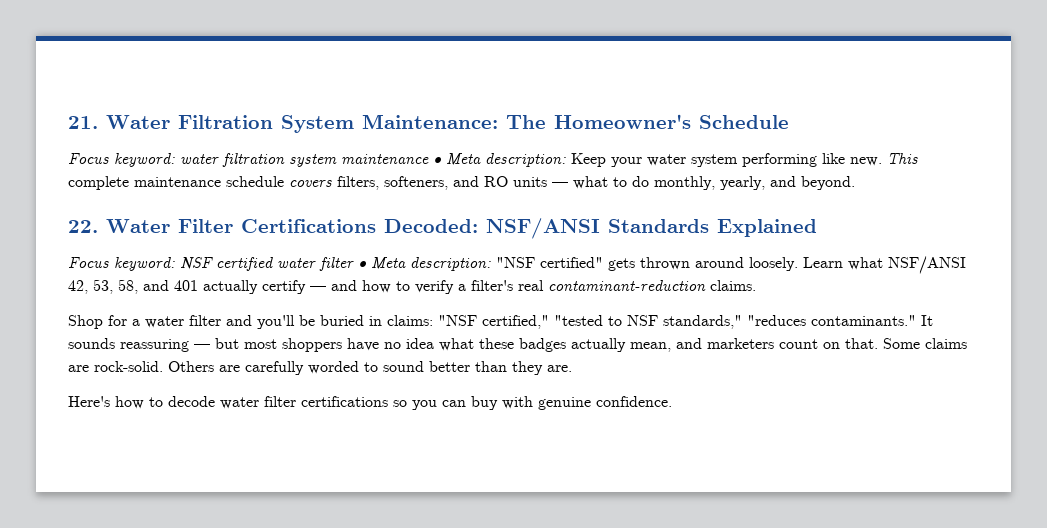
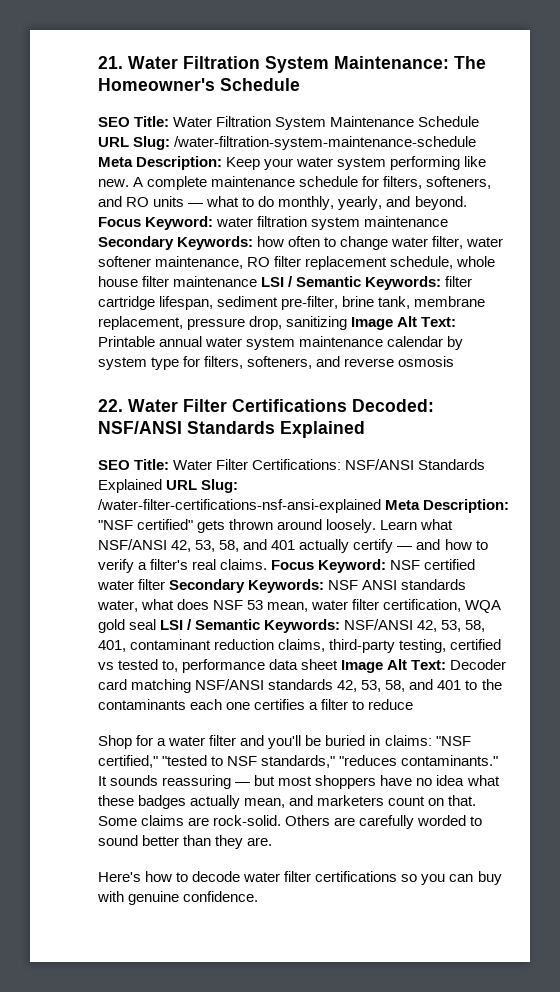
- Focus keyword: water filtration system maintenance • Meta description: Keep your water system performing like new.
+ SEO Title: Water Filtration System Maintenance Schedule URL Slug: /water-filtration-system-maintenance-schedule Meta Description: Keep your water system performing like new.
- This complete maintenance schedule covers filters, softeners, and RO units — what to do monthly, yearly, and beyond.
+ A complete maintenance schedule for filters, softeners, and RO units — what to do monthly, yearly, and beyond. Focus Keyword: water filtration system maintenance Secondary Keywords: how often to change water filter, water softener maintenance, RO filter replacement schedule, whole house filter maintenance LSI / Semantic Keywords: filter cartridge lifespan, sediment pre-filter, brine tank, membrane replacement, pressure drop, sanitizing Image Alt Text: Printable annual water system maintenance calendar by system type for filters, softeners, and reverse osmosis
- Focus keyword: NSF certified water filter • Meta description: "NSF certified" gets thrown around loosely.
+ SEO Title: Water Filter Certifications: NSF/ANSI Standards Explained URL Slug: /water-filter-certifications-nsf-ansi-explained Meta Description: "NSF certified" gets thrown around loosely.
- Learn what NSF/ANSI 42, 53, 58, and 401 actually certify — and how to verify a filter's real contaminant-reduction claims.
+ Learn what NSF/ANSI 42, 53, 58, and 401 actually certify — and how to verify a filter's real claims. Focus Keyword: NSF certified water filter Secondary Keywords: NSF ANSI standards water, what does NSF 53 mean, water filter certification, WQA gold seal LSI / Semantic Keywords: NSF/ANSI 42, 53, 58, 401, contaminant reduction claims, third-party testing, certified vs tested to, performance data sheet Image Alt Text: Decoder card matching NSF/ANSI standards 42, 53, 58, and 401 to the contaminants each one certifies a filter to reduce

